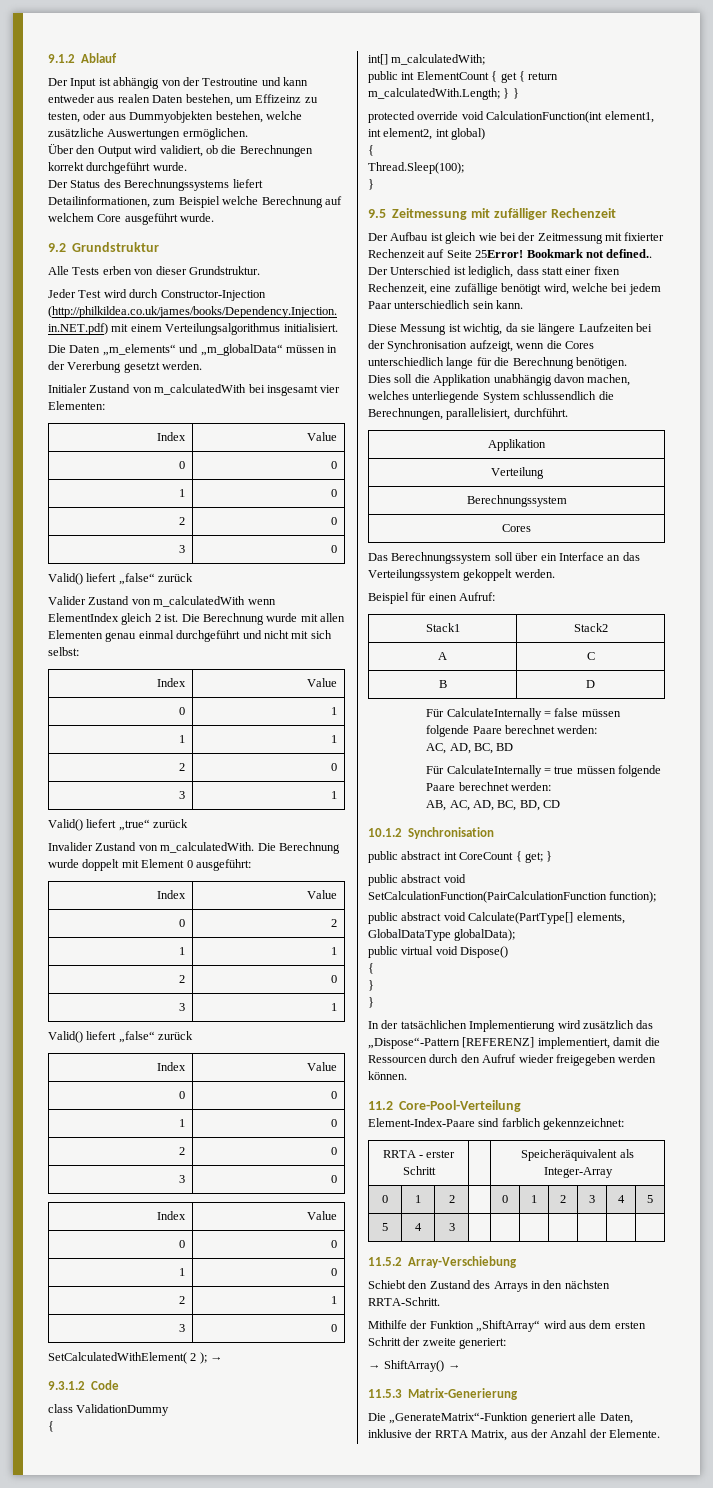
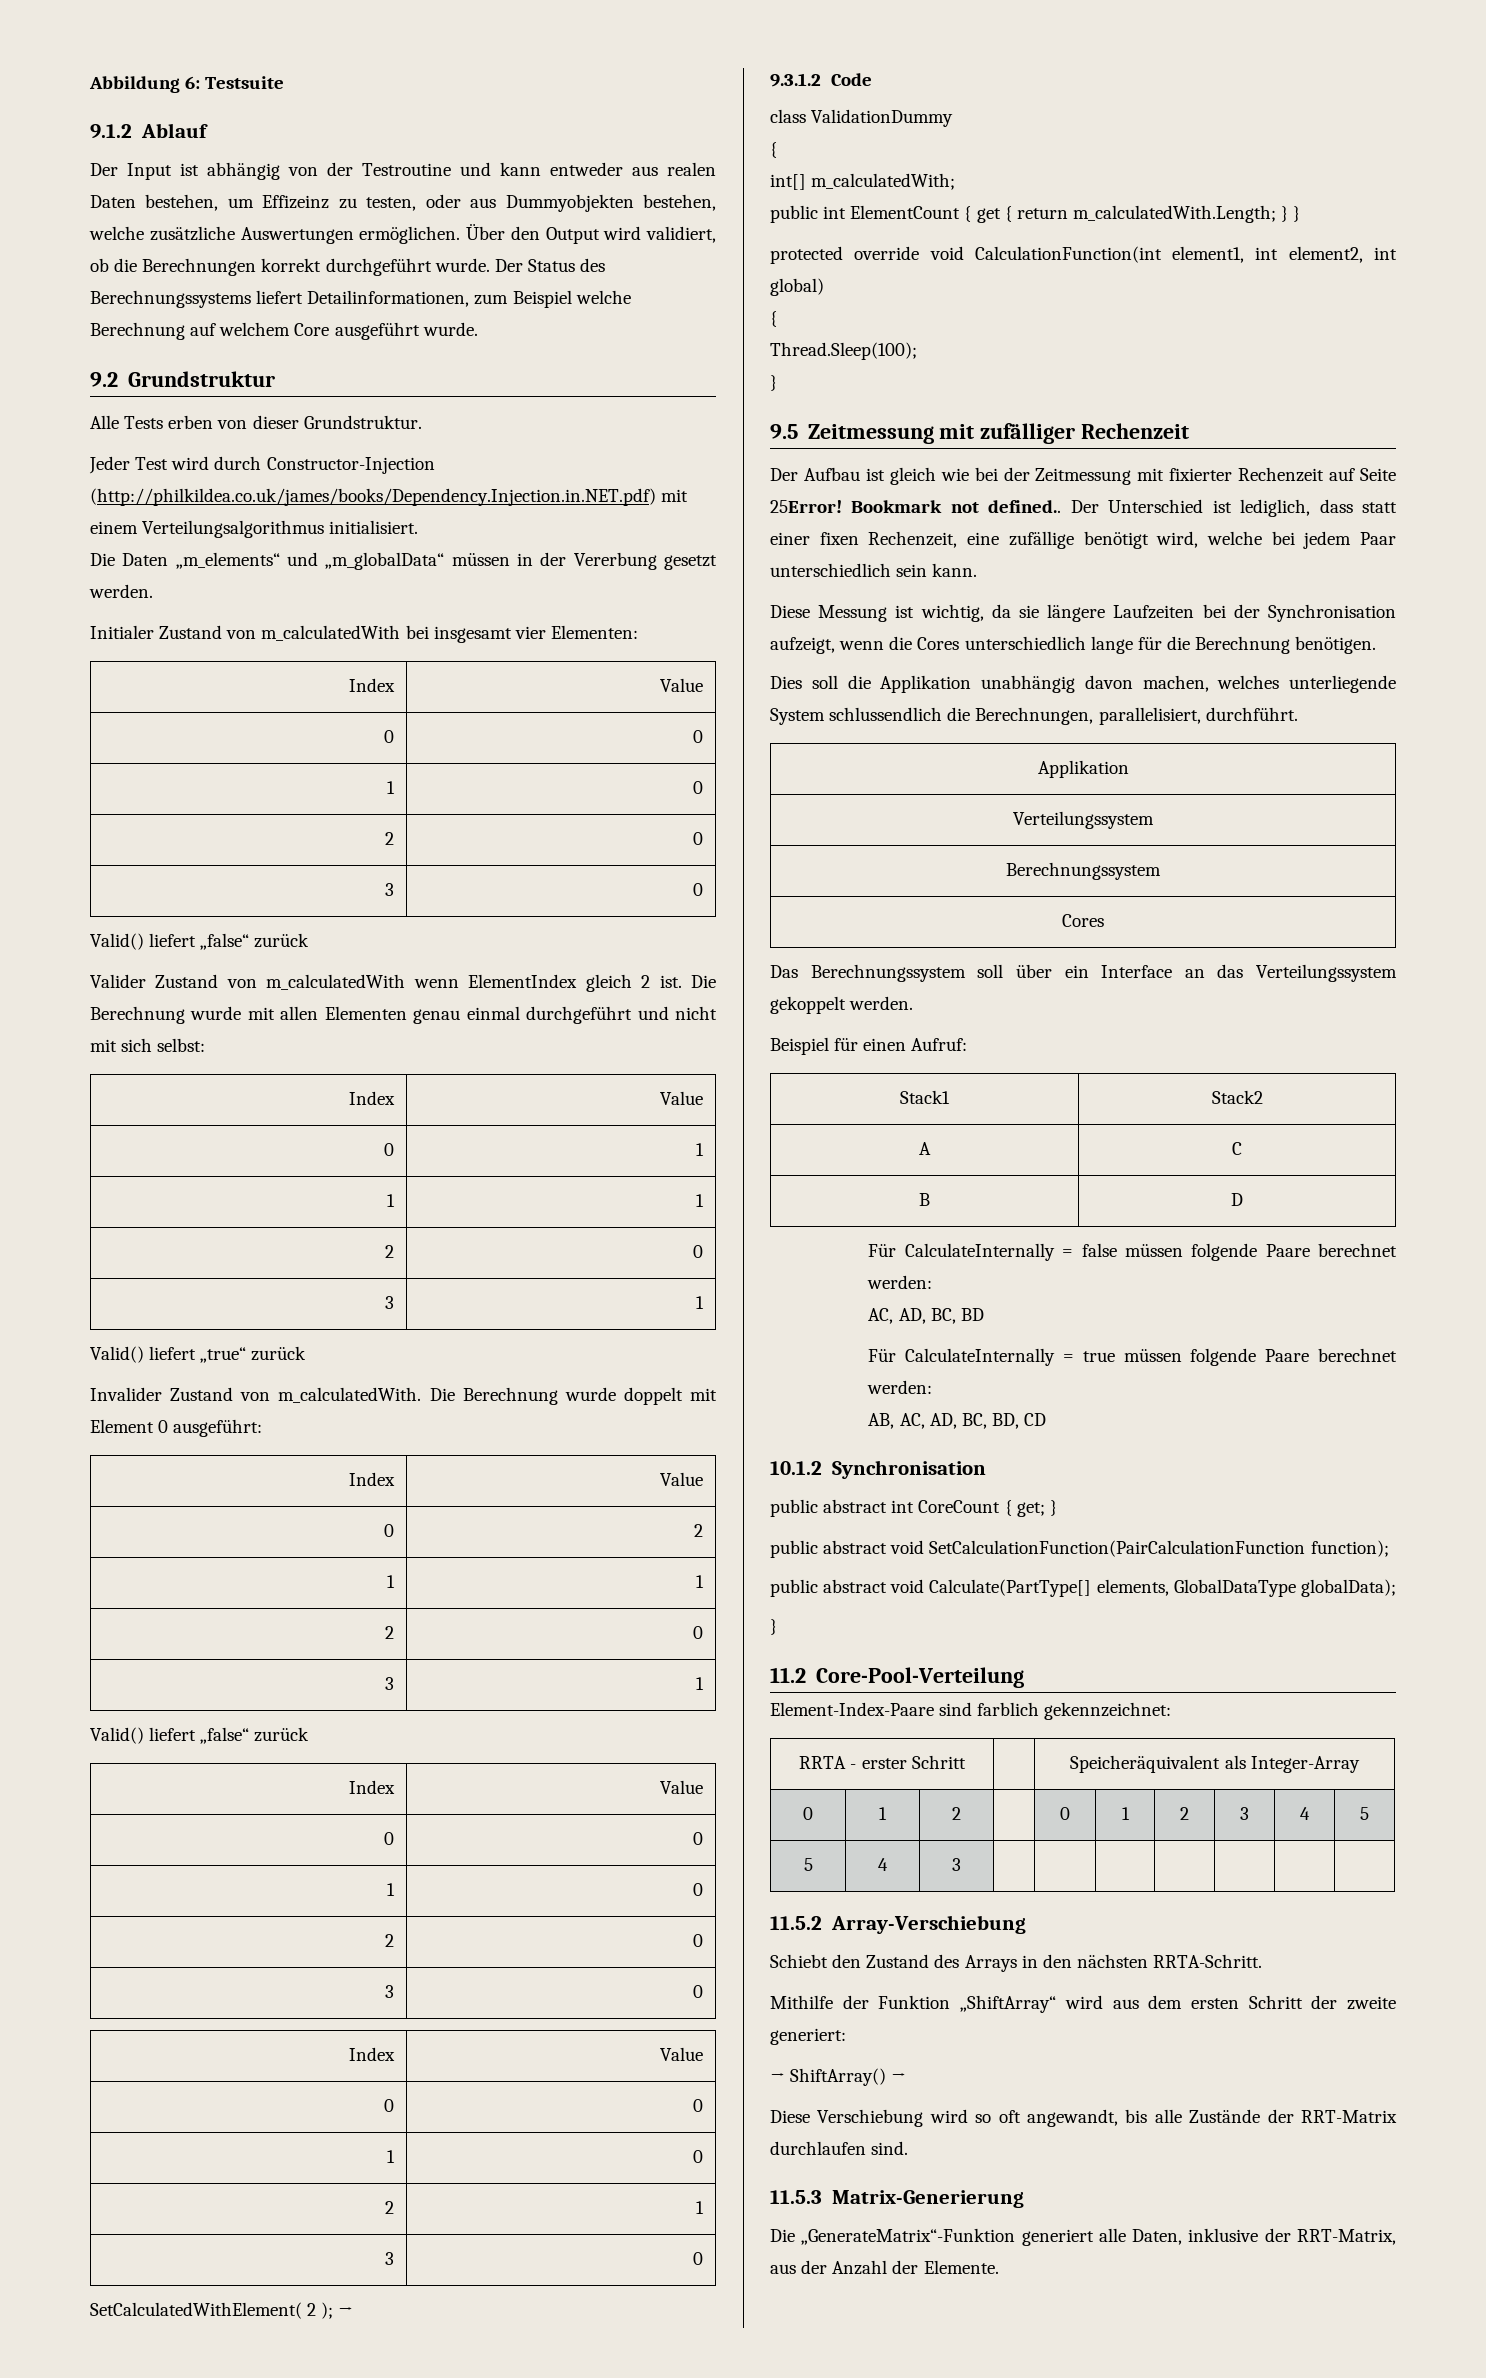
+ Abbildung 6: Testsuite
- Der Input ist abhängig von der Testroutine und kann entweder aus realen Daten bestehen, um Effizeinz zu testen, oder aus Dummyobjekten bestehen, welche zusätzliche Auswertungen ermöglichen.
- Über den Output wird validiert, ob die Berechnungen korrekt durchgeführt wurde.
- Der Status des Berechnungssystems liefert Detailinformationen, zum Beispiel welche Berechnung auf welchem Core ausgeführt wurde.
+ Der Input ist abhängig von der Testroutine und kann entweder aus realen Daten bestehen, um Effizeinz zu testen, oder aus Dummyobjekten bestehen, welche zusätzliche Auswertungen ermöglichen. Über den Output wird validiert, ob die Berechnungen korrekt durchgeführt wurde. Der Status des Berechnungssystems liefert Detailinformationen, zum Beispiel welche Berechnung auf welchem Core ausgeführt wurde.
  Dies soll die Applikation unabhängig davon machen, welches unterliegende System schlussendlich die Berechnungen, parallelisiert, durchführt.
  Applikation
- Verteilung
+ Verteilungssystem
  public abstract void Calculate(PartType[] elements, GlobalDataType globalData);
- public virtual void Dispose()
- {
  }
- }
- In der tatsächlichen Implementierung wird zusätzlich das „Dispose“-Pattern [REFERENZ] implementiert, damit die Ressourcen durch den Aufruf wieder freigegeben werden können.
+ Diese Verschiebung wird so oft angewandt, bis alle Zustände der RRT-Matrix durchlaufen sind.
- Die „GenerateMatrix“-Funktion generiert alle Daten, inklusive der RRTA Matrix, aus der Anzahl der Elemente.
+ Die „GenerateMatrix“-Funktion generiert alle Daten, inklusive der RRT-Matrix, aus der Anzahl der Elemente.

